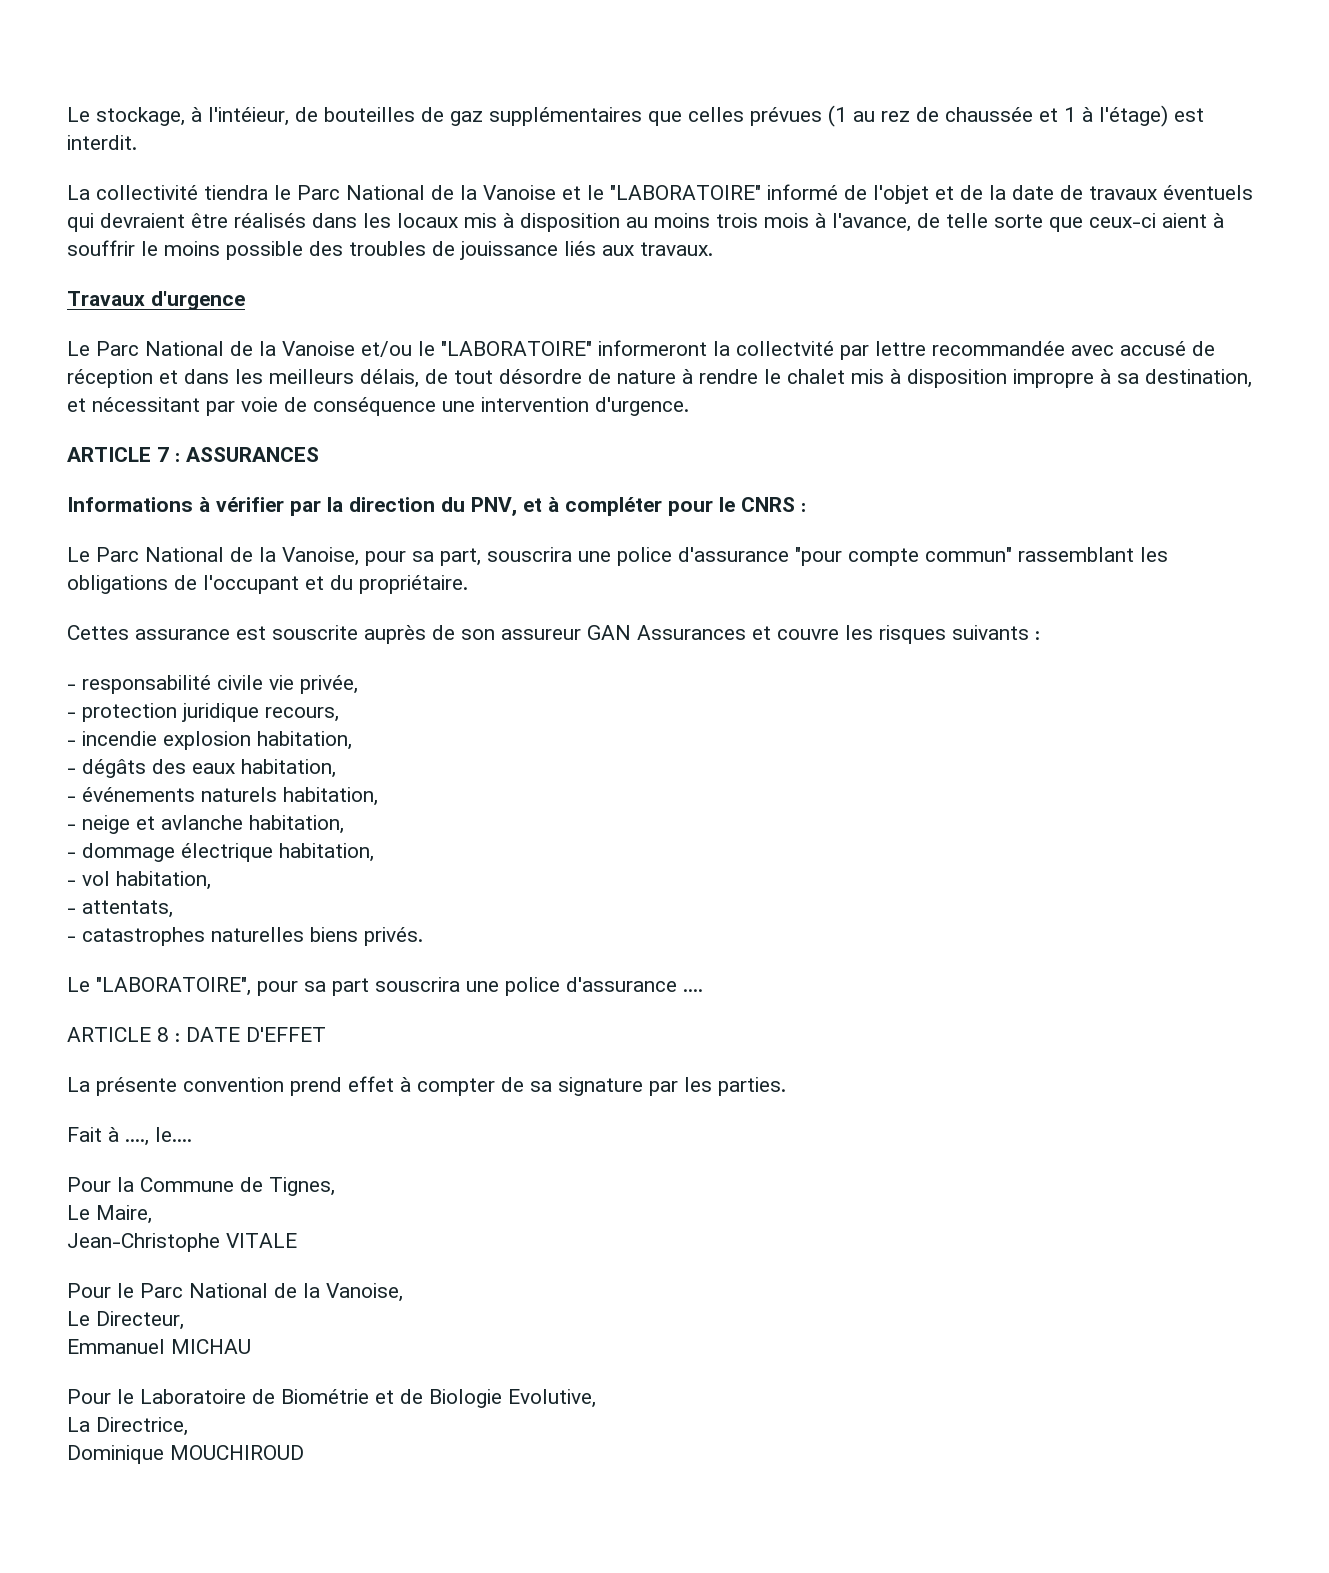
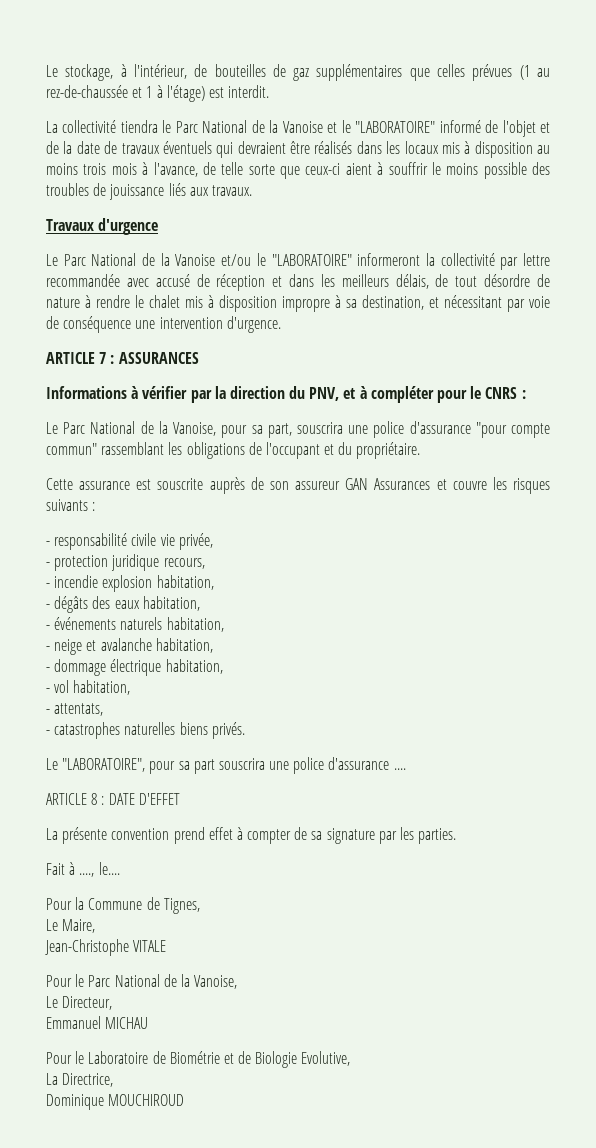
- Le stockage, à l'intéieur, de bouteilles de gaz supplémentaires que celles prévues (1 au rez de chaussée et 1 à l'étage) est interdit.
+ Le stockage, à l'intérieur, de bouteilles de gaz supplémentaires que celles prévues (1 au rez-de-chaussée et 1 à l'étage) est interdit.
- Le Parc National de la Vanoise et/ou le "LABORATOIRE" informeront la collectvité par lettre recommandée avec accusé de réception et dans les meilleurs délais, de tout désordre de nature à rendre le chalet mis à disposition impropre à sa destination, et nécessitant par voie de conséquence une intervention d'urgence.
+ Le Parc National de la Vanoise et/ou le "LABORATOIRE" informeront la collectivité par lettre recommandée avec accusé de réception et dans les meilleurs délais, de tout désordre de nature à rendre le chalet mis à disposition impropre à sa destination, et nécessitant par voie de conséquence une intervention d'urgence.
- Cettes assurance est souscrite auprès de son assureur GAN Assurances et couvre les risques suivants :
+ Cette assurance est souscrite auprès de son assureur GAN Assurances et couvre les risques suivants :
- - neige et avlanche habitation,
+ - neige et avalanche habitation,

